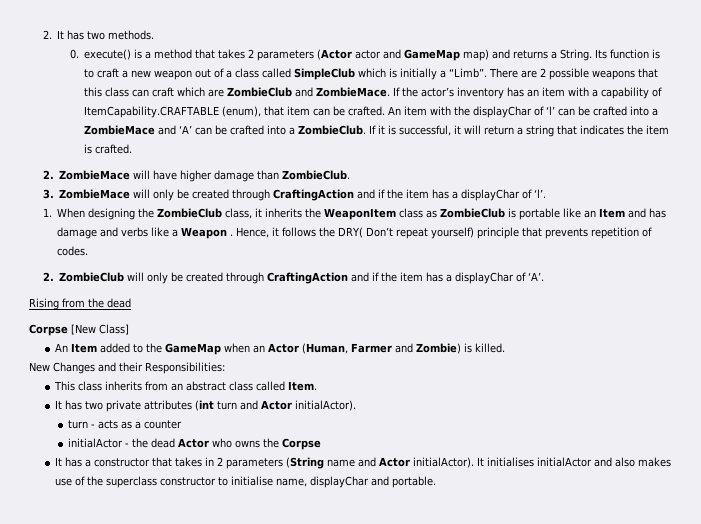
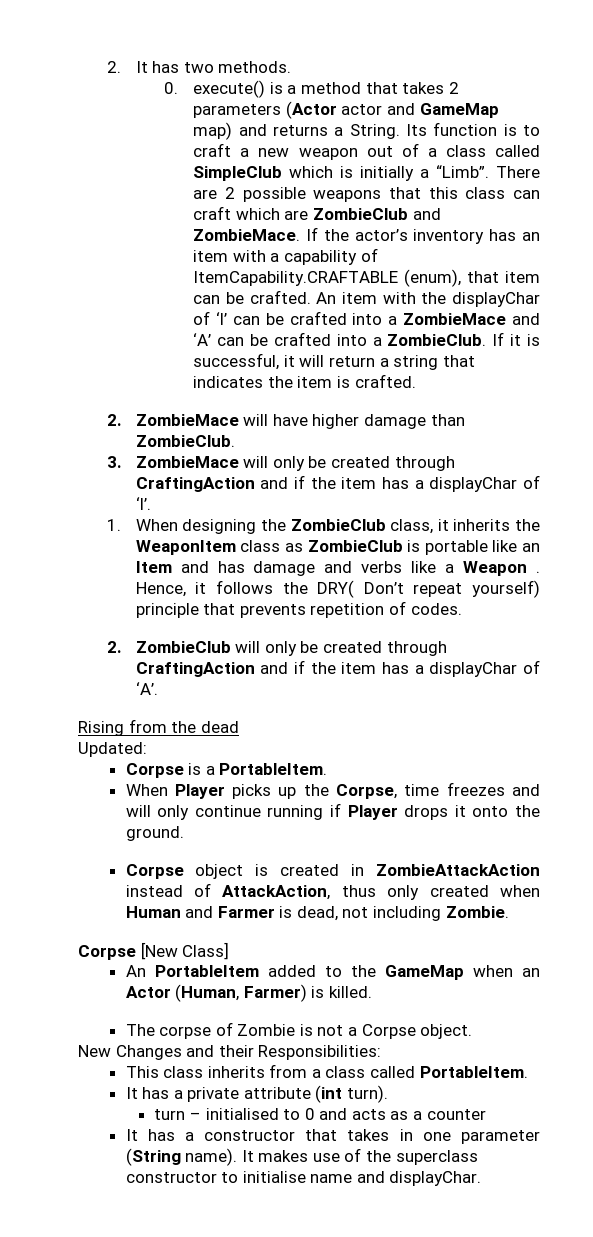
+ Updated:
+ Corpse is a PortableItem.
+ When Player picks up the Corpse, time freezes and will only continue running if Player drops it onto the ground.
+ Corpse object is created in ZombieAttackAction instead of AttackAction, thus only created when Human and Farmer is dead, not including Zombie.
- An Item added to the GameMap when an Actor (Human, Farmer and Zombie) is killed.
+ An PortableItem added to the GameMap when an Actor (Human, Farmer) is killed.
+ The corpse of Zombie is not a Corpse object.
- This class inherits from an abstract class called Item.
- It has two private attributes (int turn and Actor initialActor).
- turn - acts as a counter
- initialActor - the dead Actor who owns the Corpse
+ This class inherits from a class called PortableItem.
+ It has a private attribute (int turn).
+ turn – initialised to 0 and acts as a counter
- It has a constructor that takes in 2 parameters (String name and Actor initialActor). It initialises initialActor and also makes use of the superclass constructor to initialise name, displayChar and portable.
+ It has a constructor that takes in one parameter (String name). It makes use of the superclass constructor to initialise name and displayChar.

